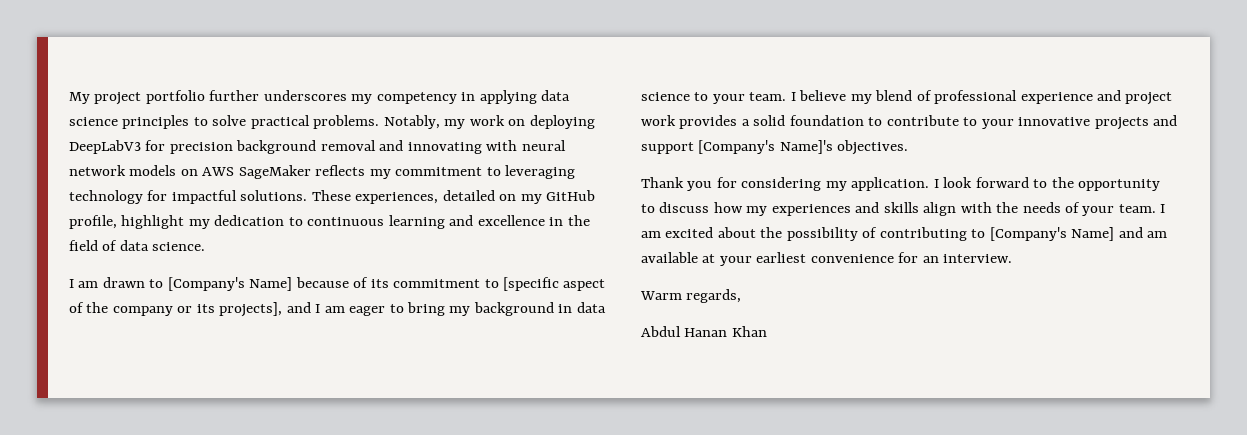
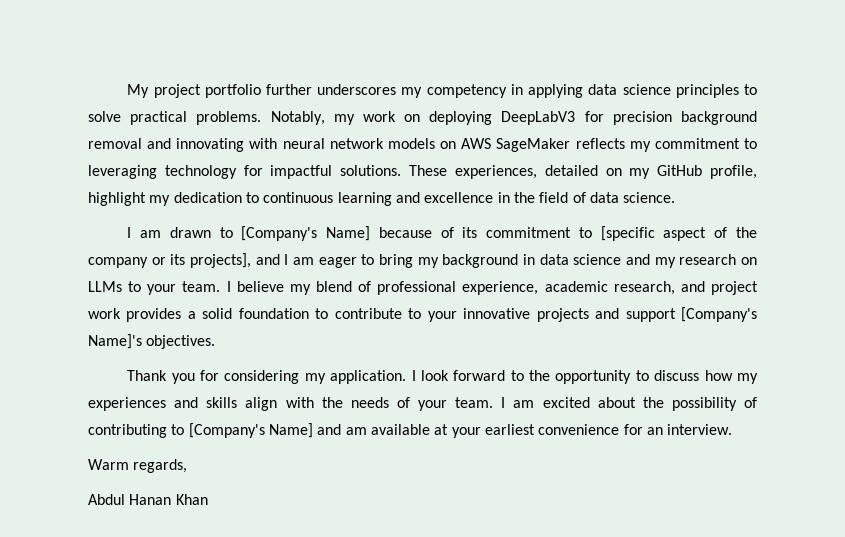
- I am drawn to [Company's Name] because of its commitment to [specific aspect of the company or its projects], and I am eager to bring my background in data science to your team.
+ I am drawn to [Company's Name] because of its commitment to [specific aspect of the company or its projects], and I am eager to bring my background in data science and my research on LLMs to your team.
- I believe my blend of professional experience and project work provides a solid foundation to contribute to your innovative projects and support [Company's Name]'s objectives.
+ I believe my blend of professional experience, academic research, and project work provides a solid foundation to contribute to your innovative projects and support [Company's Name]'s objectives.

